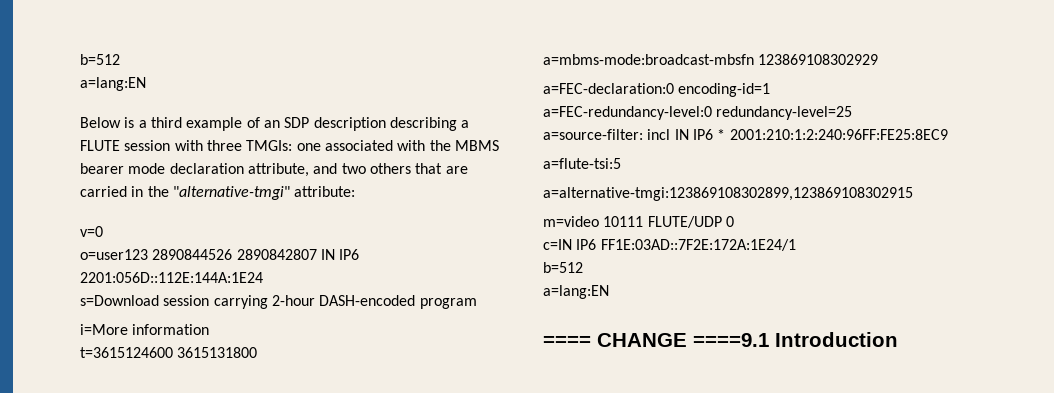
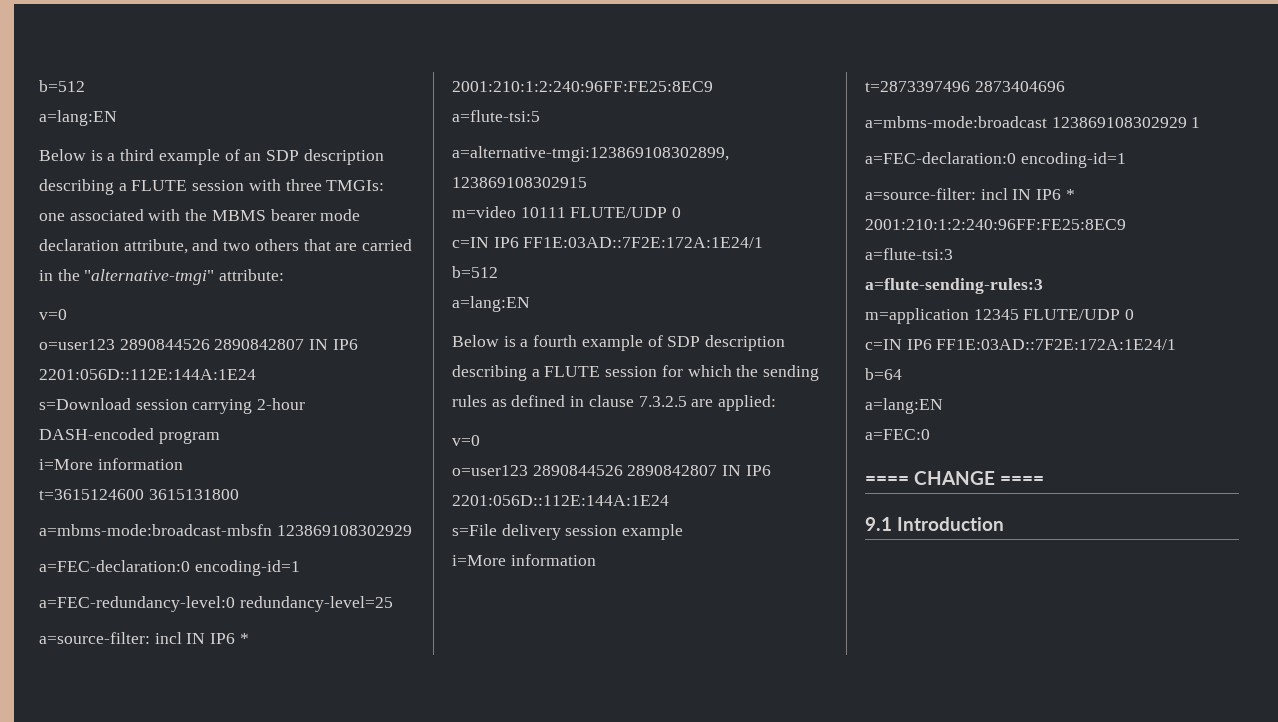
+ Below is a fourth example of SDP description describing a FLUTE session for which the sending rules as defined in clause 7.3.2.5 are applied:
+ v=0
+ o=user123 2890844526 2890842807 IN IP6 2201:056D::112E:144A:1E24
+ s=File delivery session example
+ i=More information
+ t=2873397496 2873404696
+ a=mbms-mode:broadcast 123869108302929 1
+ a=FEC-declaration:0 encoding-id=1
+ a=source-filter: incl IN IP6 * 2001:210:1:2:240:96FF:FE25:8EC9
+ a=flute-tsi:3
+ a=flute-sending-rules:3
+ m=application 12345 FLUTE/UDP 0
+ c=IN IP6 FF1E:03AD::7F2E:172A:1E24/1
+ b=64
+ a=lang:EN
+ a=FEC:0
- ==== CHANGE ====9.1 Introduction
+ ==== CHANGE ====
+ 9.1 Introduction

